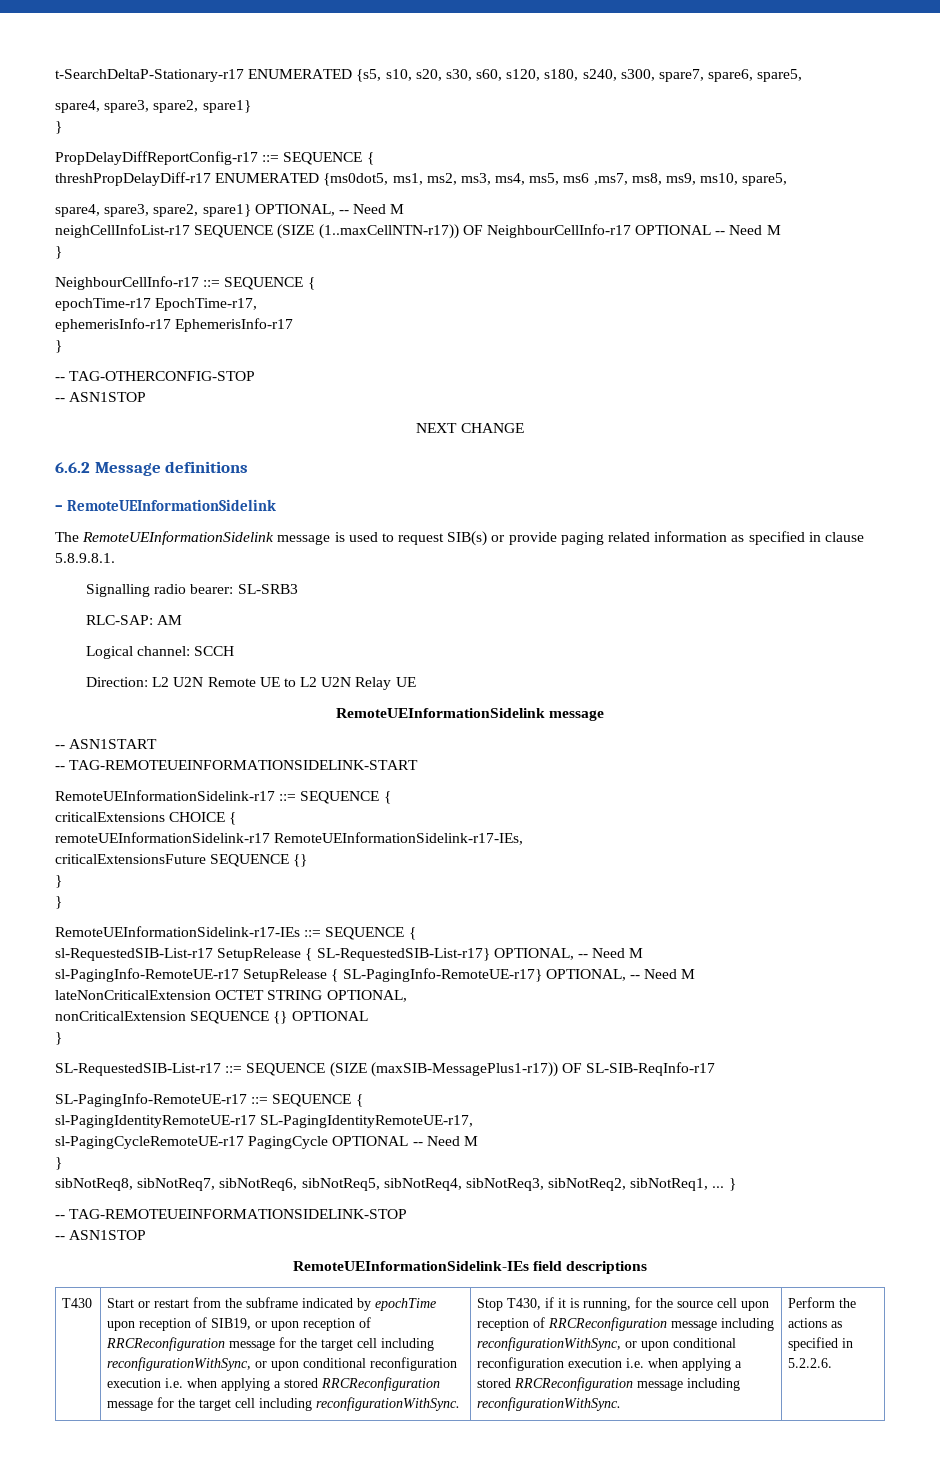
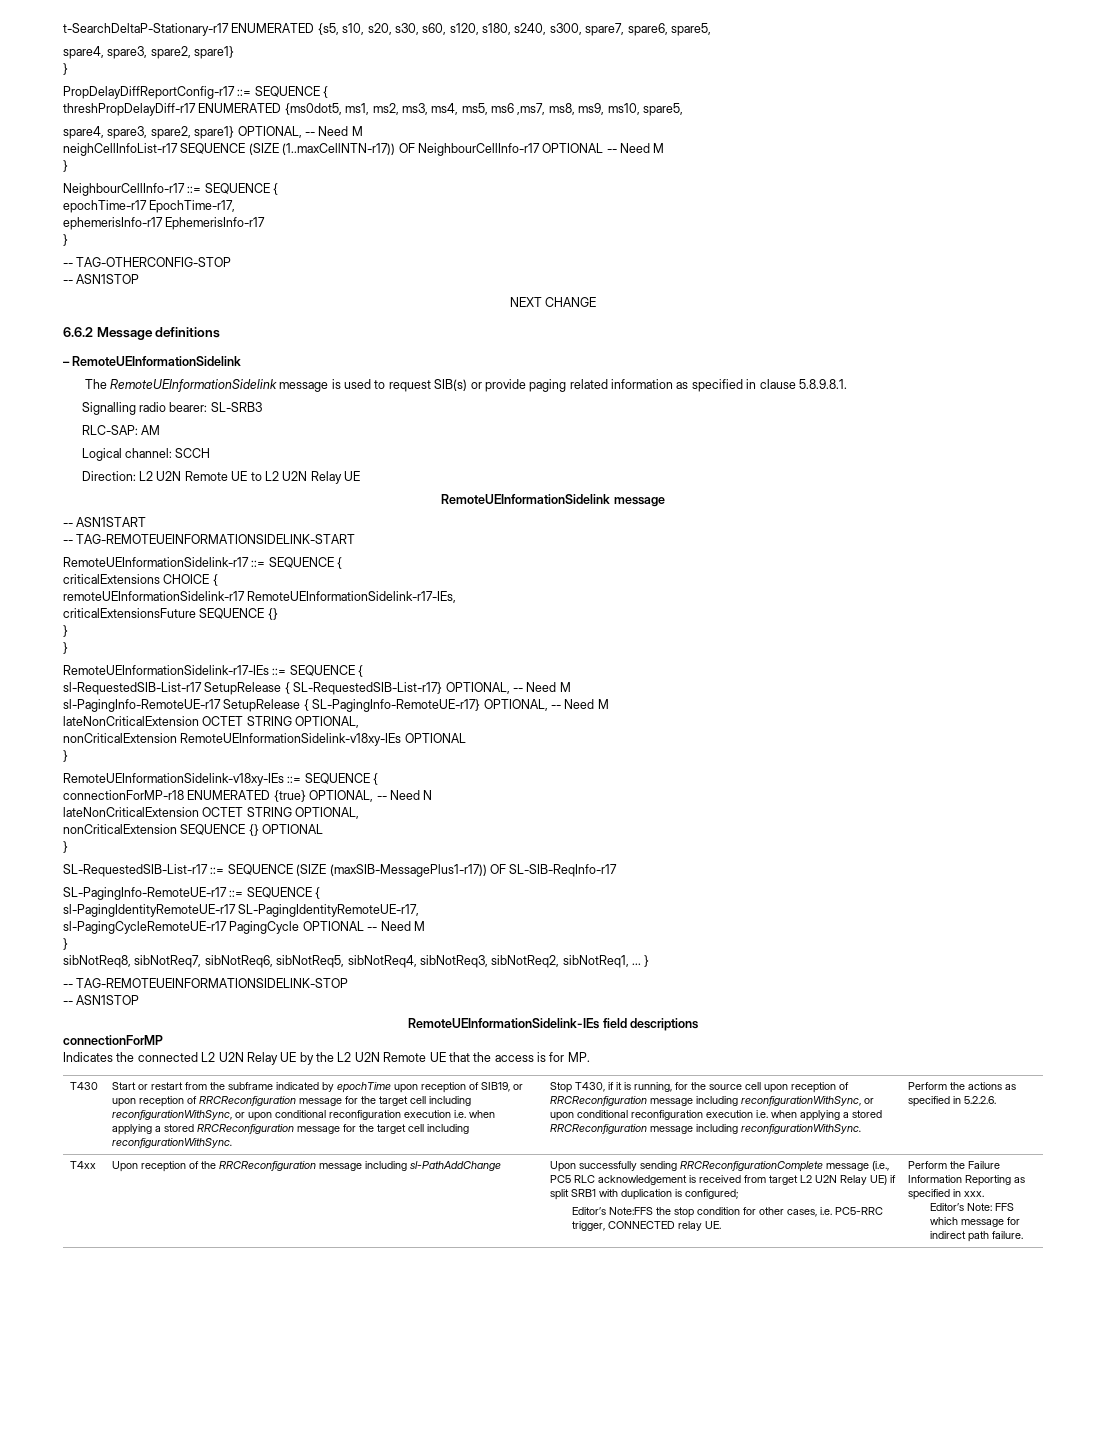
+ nonCriticalExtension RemoteUEInformationSidelink-v18xy-IEs OPTIONAL
+ }
+ RemoteUEInformationSidelink-v18xy-IEs ::= SEQUENCE {
+ connectionForMP-r18 ENUMERATED {true} OPTIONAL, -- Need N
+ lateNonCriticalExtension OCTET STRING OPTIONAL,
+ connectionForMP
+ Indicates the connected L2 U2N Relay UE by the L2 U2N Remote UE that the access is for MP.
+ T4xx | Upon reception of the RRCReconfiguration message including sl-PathAddChange | Upon successfully sending RRCReconfigurationComplete message (i.e., PC5 RLC acknowledgement is received from target L2 U2N Relay UE) if split SRB1 with duplication is configured;
+ Editor’s Note:FFS the stop condition for other cases, i.e. PC5-RRC trigger, CONNECTED relay UE. | Perform the Failure Information Reporting as specified in xxx.
+ Editor’s Note: FFS which message for indirect path failure.

